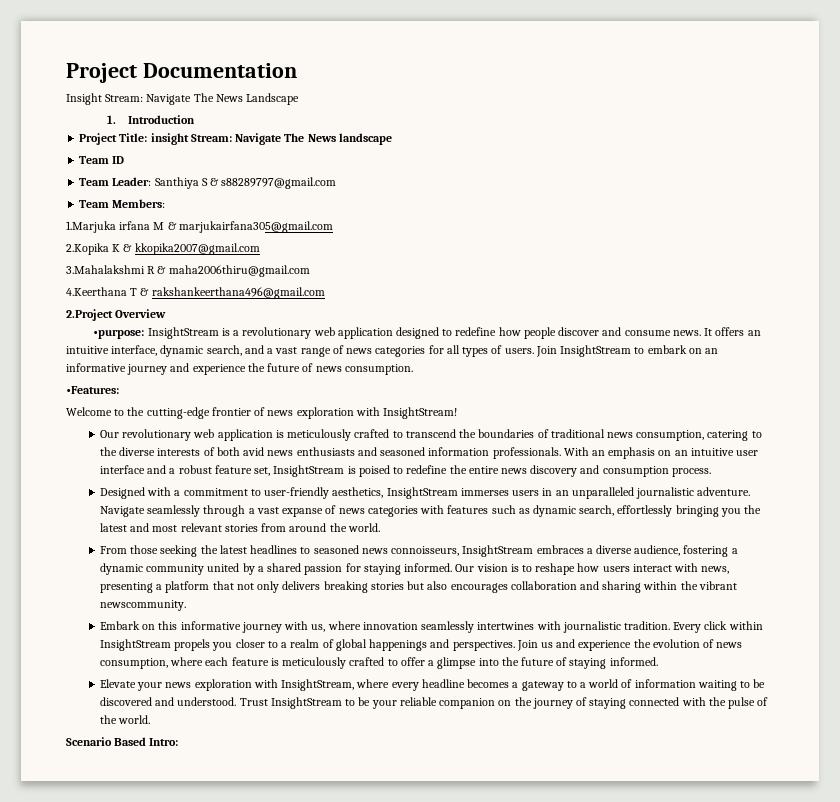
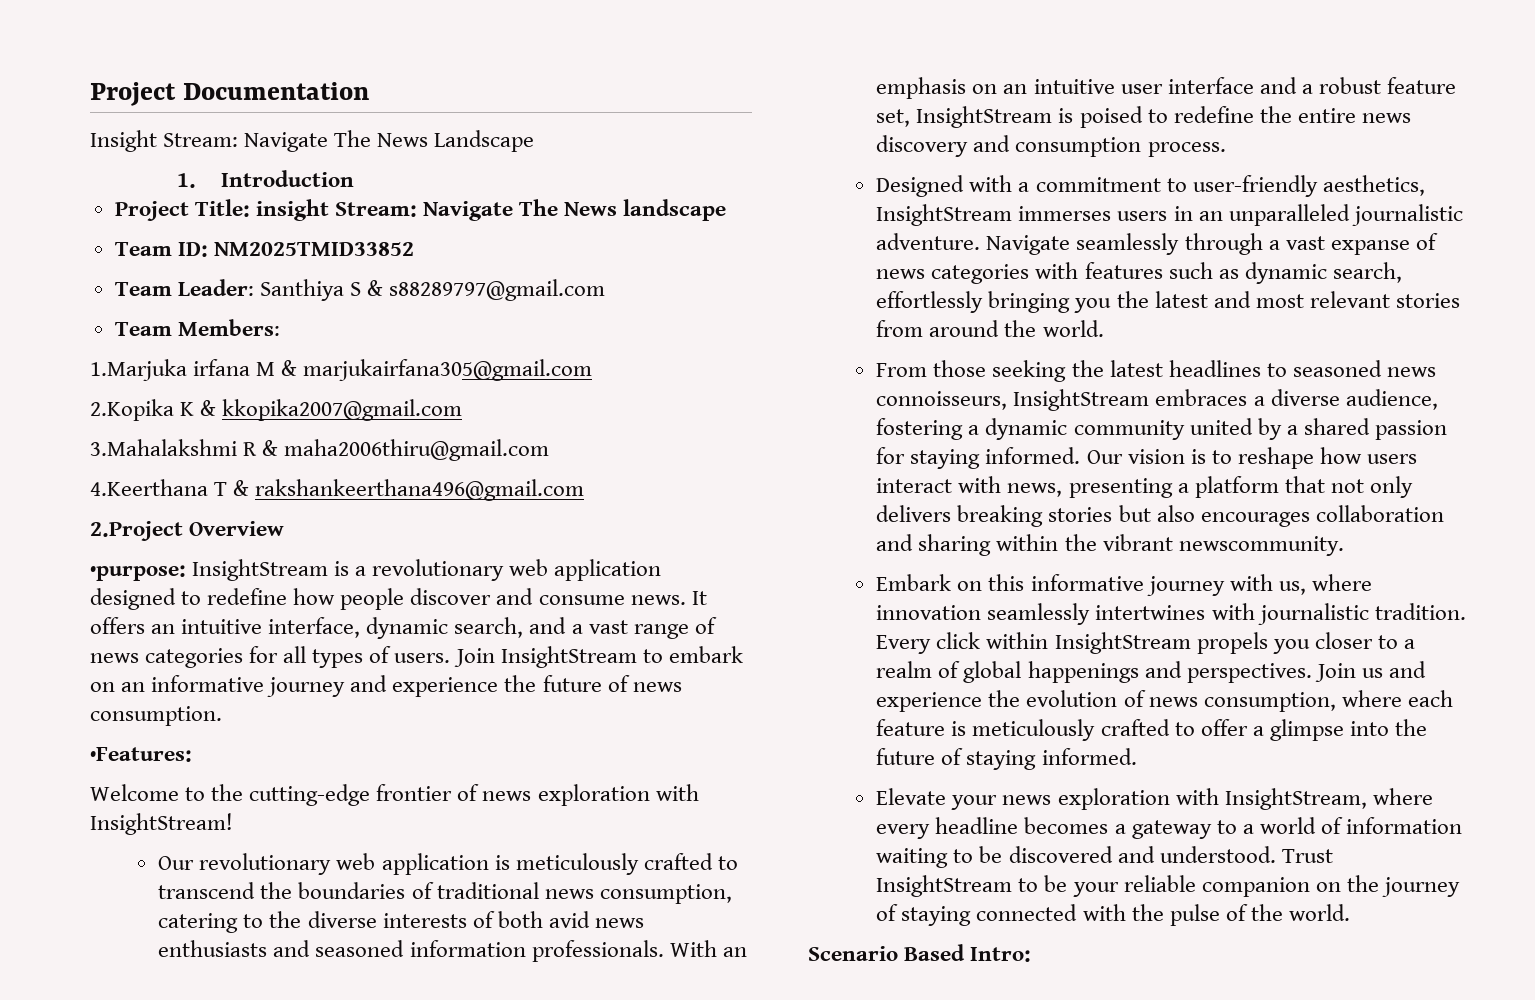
- Team ID
+ Team ID: NM2025TMID33852

